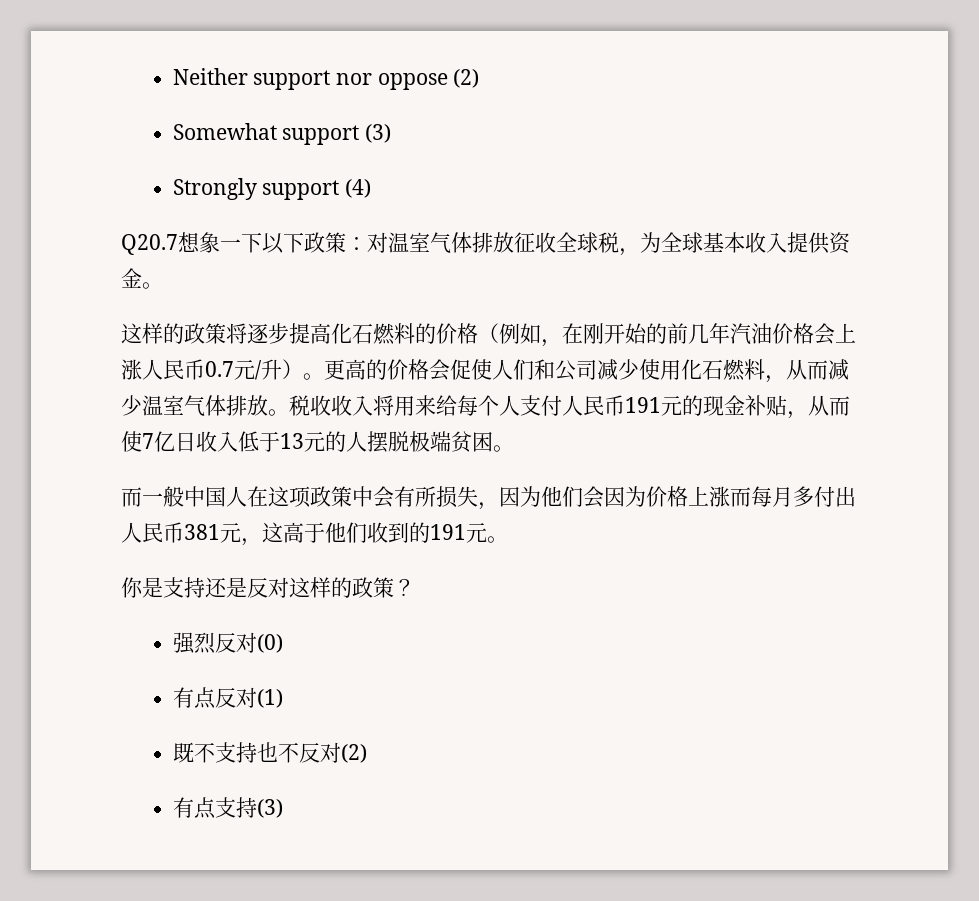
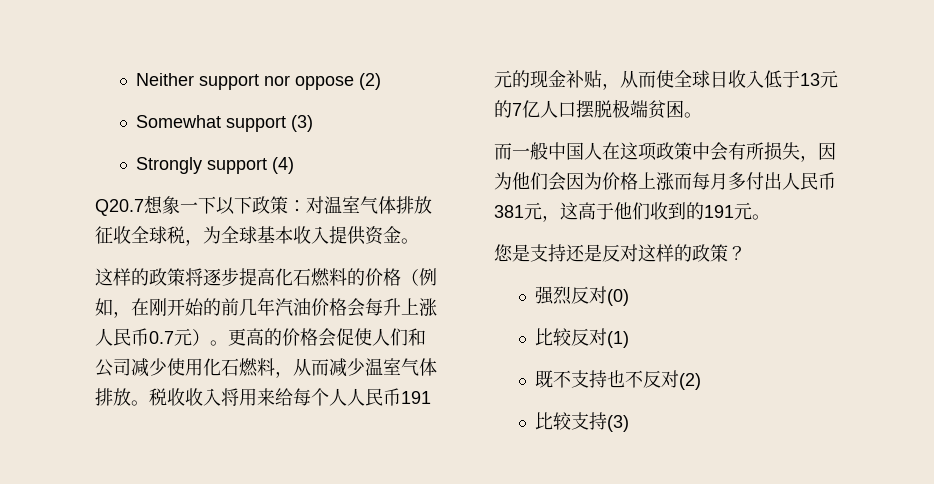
- 这样的政策将逐步提高化石燃料的价格（例如，在刚开始的前几年汽油价格会上涨人民币0.7元/升）。
+ 这样的政策将逐步提高化石燃料的价格（例如，在刚开始的前几年汽油价格会每升上涨人民币0.7元）。
- 税收收入将用来给每个人支付人民币191元的现金补贴，从而使7亿日收入低于13元的人摆脱极端贫困。
+ 税收收入将用来给每个人人民币191元的现金补贴，从而使全球日收入低于13元的7亿人口摆脱极端贫困。
- 你是支持还是反对这样的政策？
+ 您是支持还是反对这样的政策？
- 有点反对(1)
+ 比较反对(1)
- 有点支持(3)
+ 比较支持(3)

